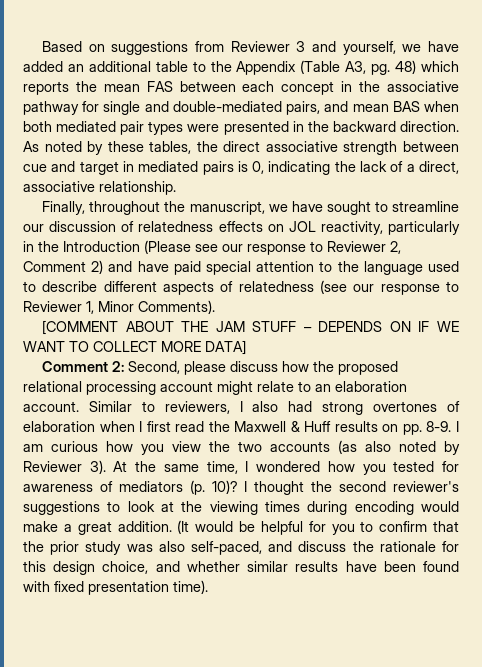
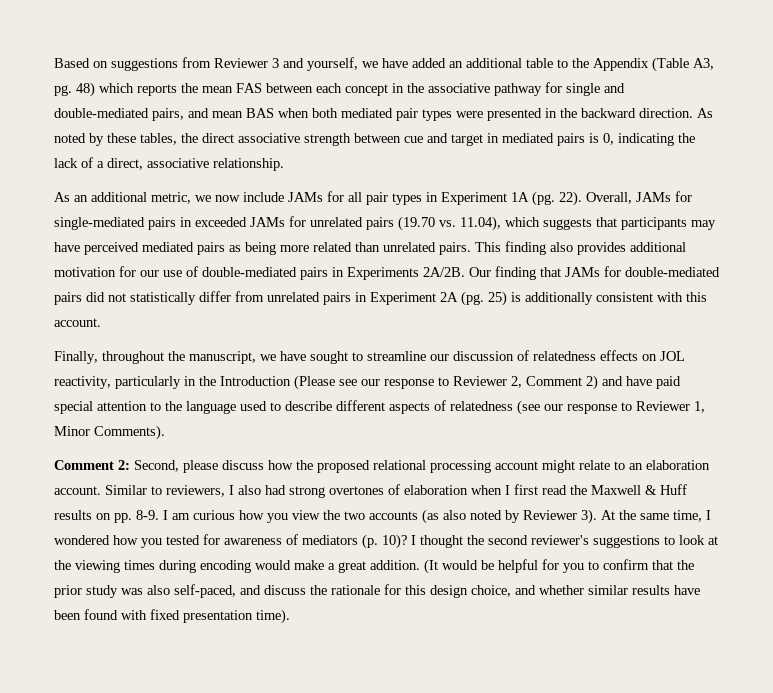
+ As an additional metric, we now include JAMs for all pair types in Experiment 1A (pg. 22). Overall, JAMs for single-mediated pairs in exceeded JAMs for unrelated pairs (19.70 vs. 11.04), which suggests that participants may have perceived mediated pairs as being more related than unrelated pairs. This finding also provides additional motivation for our use of double-mediated pairs in Experiments 2A/2B. Our finding that JAMs for double-mediated pairs did not statistically differ from unrelated pairs in Experiment 2A (pg. 25) is additionally consistent with this account.
- [COMMENT ABOUT THE JAM STUFF – DEPENDS ON IF WE WANT TO COLLECT MORE DATA]

